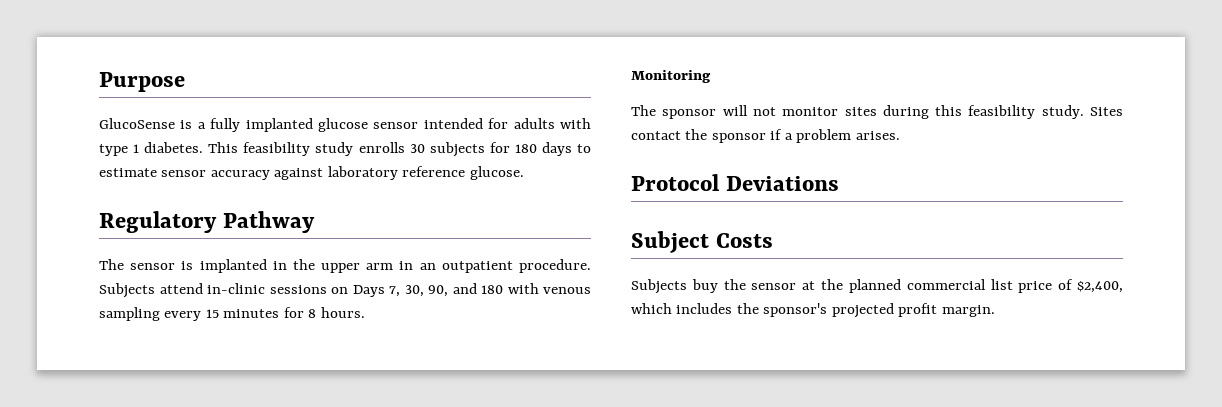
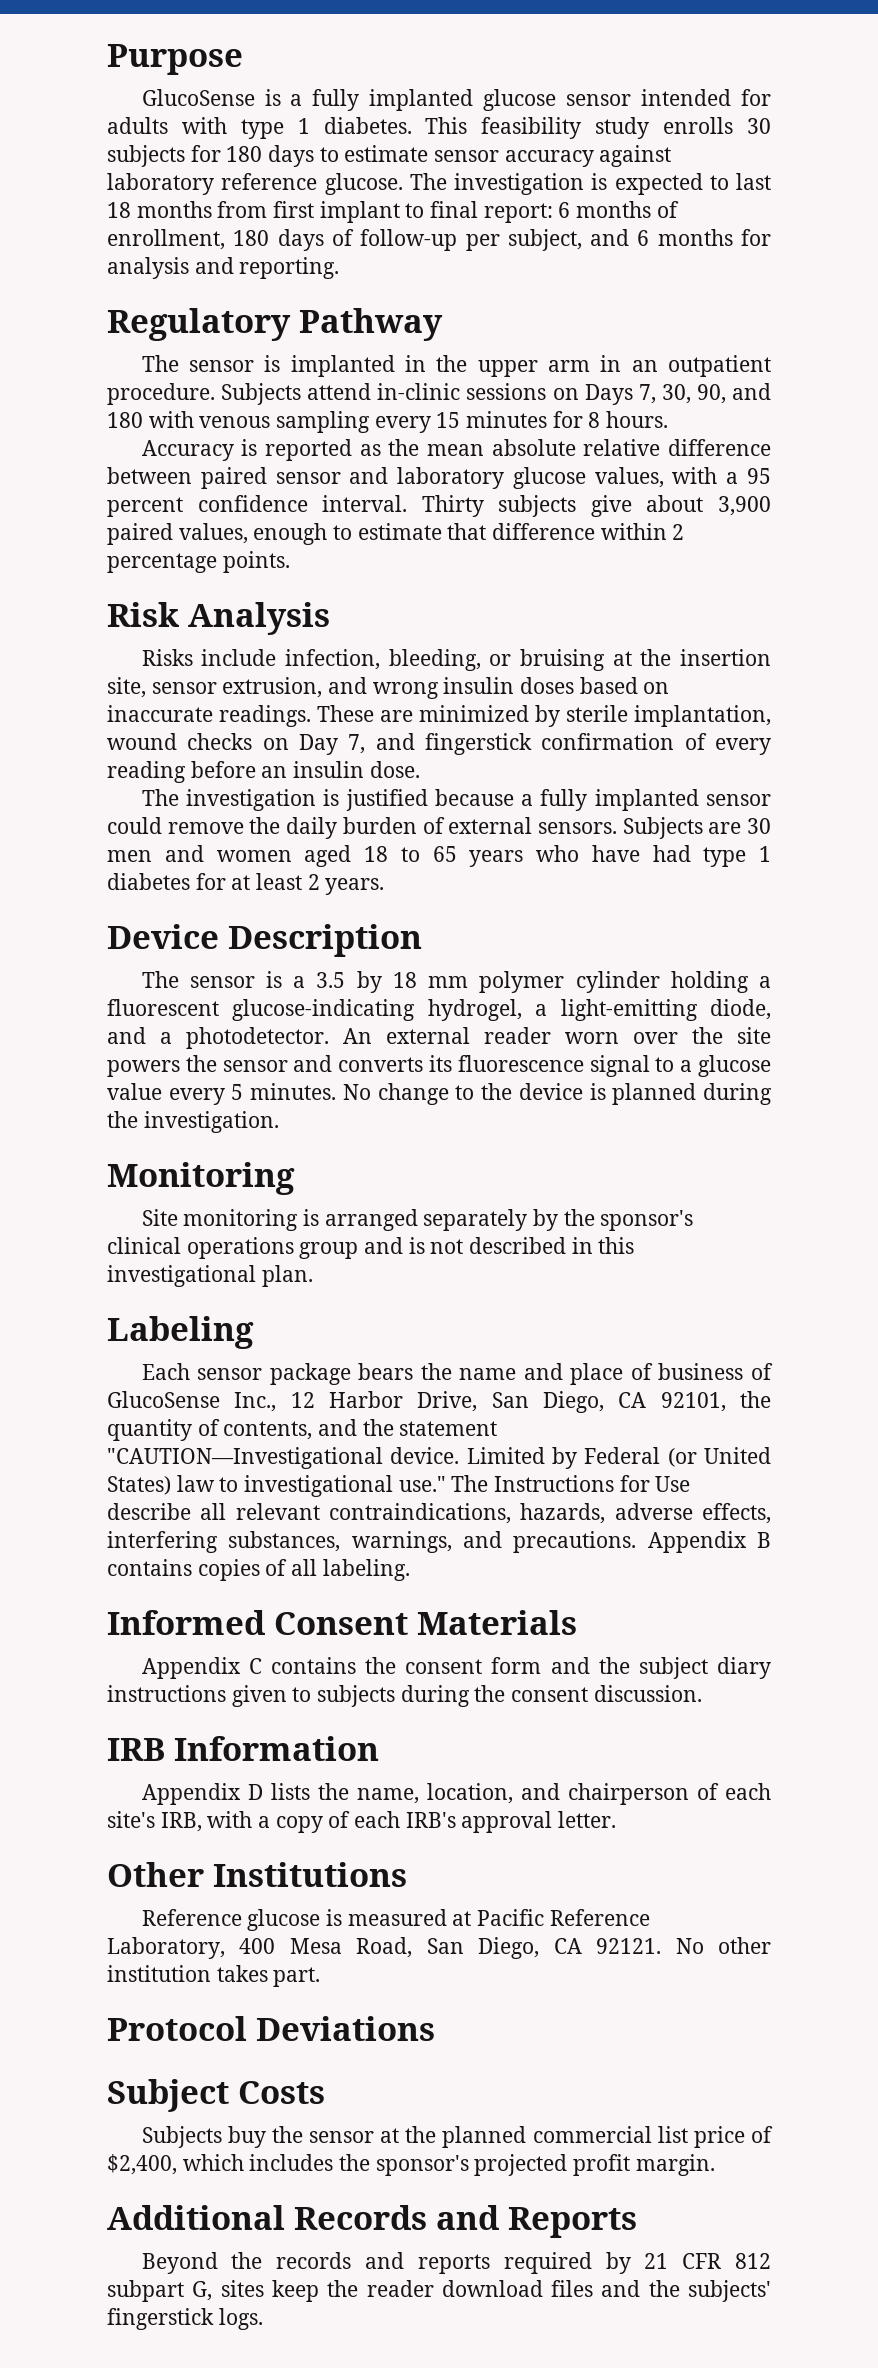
+ The investigation is expected to last 18 months from first implant to final report: 6 months of enrollment, 180 days of follow-up per subject, and 6 months for analysis and reporting.
+ Accuracy is reported as the mean absolute relative difference between paired sensor and laboratory glucose values, with a 95 percent confidence interval. Thirty subjects give about 3,900 paired values, enough to estimate that difference within 2 percentage points.
+ Risk Analysis
+ Risks include infection, bleeding, or bruising at the insertion site, sensor extrusion, and wrong insulin doses based on inaccurate readings. These are minimized by sterile implantation, wound checks on Day 7, and fingerstick confirmation of every reading before an insulin dose.
+ The investigation is justified because a fully implanted sensor could remove the daily burden of external sensors. Subjects are 30 men and women aged 18 to 65 years who have had type 1 diabetes for at least 2 years.
+ Device Description
+ The sensor is a 3.5 by 18 mm polymer cylinder holding a fluorescent glucose-indicating hydrogel, a light-emitting diode, and a photodetector. An external reader worn over the site powers the sensor and converts its fluorescence signal to a glucose value every 5 minutes. No change to the device is planned during the investigation.
  Monitoring
- The sponsor will not monitor sites during this feasibility study. Sites contact the sponsor if a problem arises.
+ Site monitoring is arranged separately by the sponsor's clinical operations group and is not described in this investigational plan.
+ Labeling
+ Each sensor package bears the name and place of business of GlucoSense Inc., 12 Harbor Drive, San Diego, CA 92101, the quantity of contents, and the statement "CAUTION—Investigational device. Limited by Federal (or United States) law to investigational use." The Instructions for Use describe all relevant contraindications, hazards, adverse effects, interfering substances, warnings, and precautions. Appendix B contains copies of all labeling.
+ Informed Consent Materials
+ Appendix C contains the consent form and the subject diary instructions given to subjects during the consent discussion.
+ IRB Information
+ Appendix D lists the name, location, and chairperson of each site's IRB, with a copy of each IRB's approval letter.
+ Other Institutions
+ Reference glucose is measured at Pacific Reference Laboratory, 400 Mesa Road, San Diego, CA 92121. No other institution takes part.
+ Additional Records and Reports
+ Beyond the records and reports required by 21 CFR 812 subpart G, sites keep the reader download files and the subjects' fingerstick logs.

